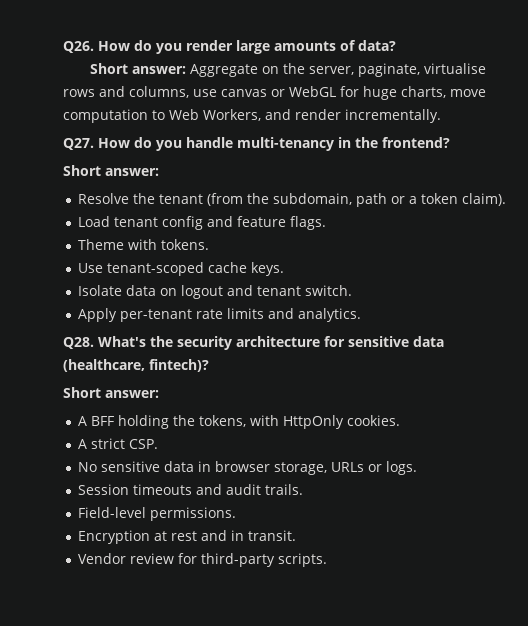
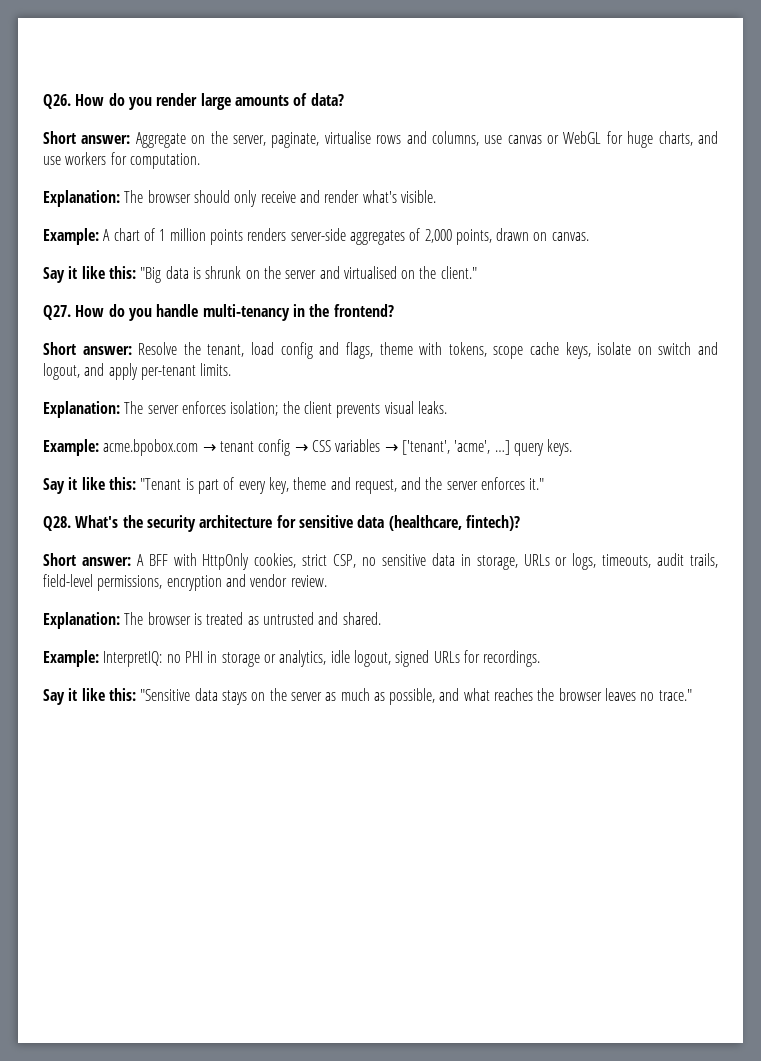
- Short answer: Aggregate on the server, paginate, virtualise rows and columns, use canvas or WebGL for huge charts, move computation to Web Workers, and render incrementally.
+ Short answer: Aggregate on the server, paginate, virtualise rows and columns, use canvas or WebGL for huge charts, and use workers for computation.
+ Explanation: The browser should only receive and render what's visible.
+ Example: A chart of 1 million points renders server-side aggregates of 2,000 points, drawn on canvas.
+ Say it like this: "Big data is shrunk on the server and virtualised on the client."
  Q27. How do you handle multi-tenancy in the frontend?
- Short answer:
- Resolve the tenant (from the subdomain, path or a token claim).
- Load tenant config and feature flags.
- Theme with tokens.
- Use tenant-scoped cache keys.
- Isolate data on logout and tenant switch.
- Apply per-tenant rate limits and analytics.
+ Short answer: Resolve the tenant, load config and flags, theme with tokens, scope cache keys, isolate on switch and logout, and apply per-tenant limits.
+ Explanation: The server enforces isolation; the client prevents visual leaks.
+ Example: acme.bpobox.com → tenant config → CSS variables → ['tenant', 'acme', …] query keys.
+ Say it like this: "Tenant is part of every key, theme and request, and the server enforces it."
  Q28. What's the security architecture for sensitive data (healthcare, fintech)?
- Short answer:
- A BFF holding the tokens, with HttpOnly cookies.
- A strict CSP.
- No sensitive data in browser storage, URLs or logs.
- Session timeouts and audit trails.
- Field-level permissions.
- Encryption at rest and in transit.
- Vendor review for third-party scripts.
+ Short answer: A BFF with HttpOnly cookies, strict CSP, no sensitive data in storage, URLs or logs, timeouts, audit trails, field-level permissions, encryption and vendor review.
+ Explanation: The browser is treated as untrusted and shared.
+ Example: InterpretIQ: no PHI in storage or analytics, idle logout, signed URLs for recordings.
+ Say it like this: "Sensitive data stays on the server as much as possible, and what reaches the browser leaves no trace."

